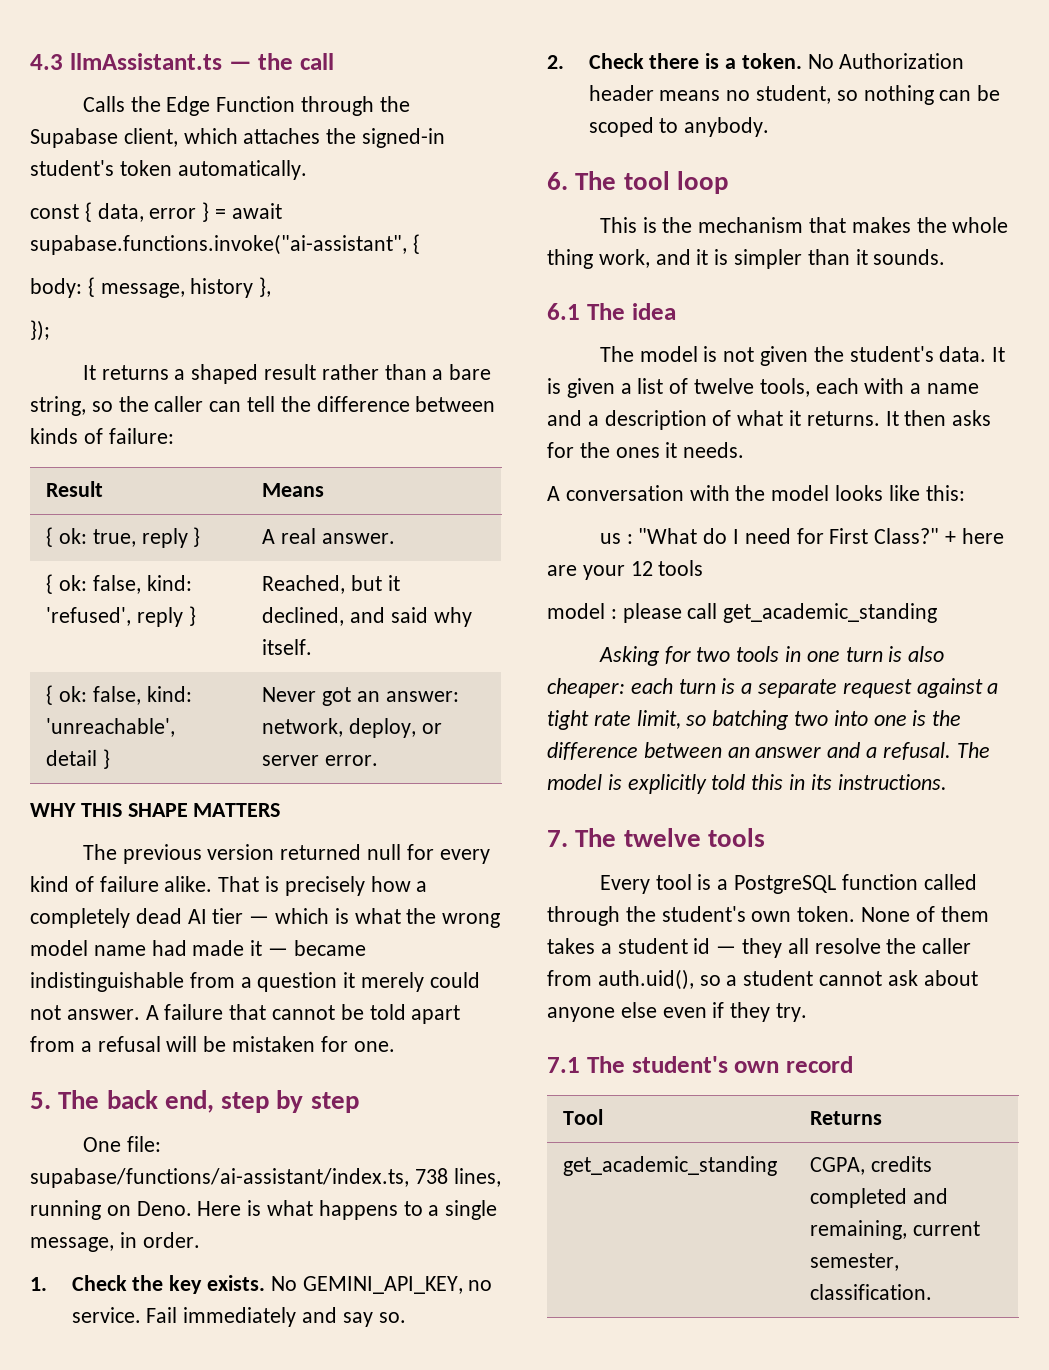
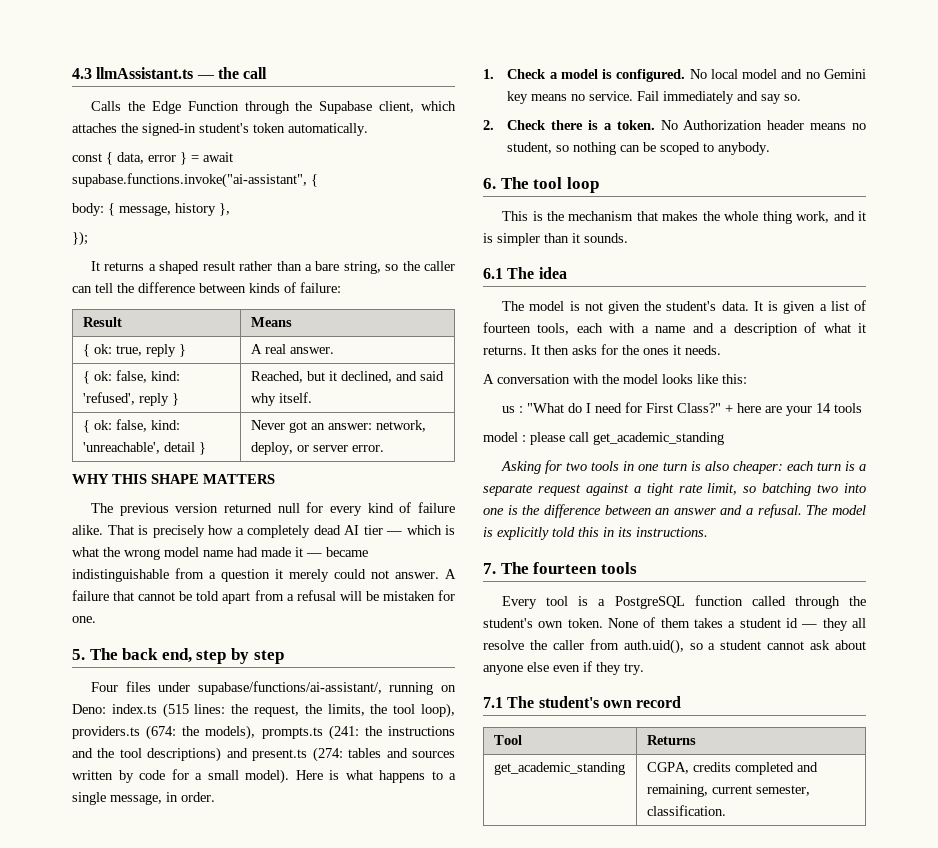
- One file: supabase/functions/ai-assistant/index.ts, 738 lines, running on Deno.
+ Four files under supabase/functions/ai-assistant/, running on Deno: index.ts (515 lines: the request, the limits, the tool loop), providers.ts (674: the models), prompts.ts (241: the instructions and the tool descriptions) and present.ts (274: tables and sources written by code for a small model).
- 1. Check the key exists. No GEMINI_API_KEY, no service.
+ 1. Check a model is configured. No local model and no Gemini key means no service.
- It is given a list of twelve tools, each with a name and a description of what it returns.
+ It is given a list of fourteen tools, each with a name and a description of what it returns.
- + here are your 12 tools
+ + here are your 14 tools
- 7. The twelve tools
+ 7. The fourteen tools

